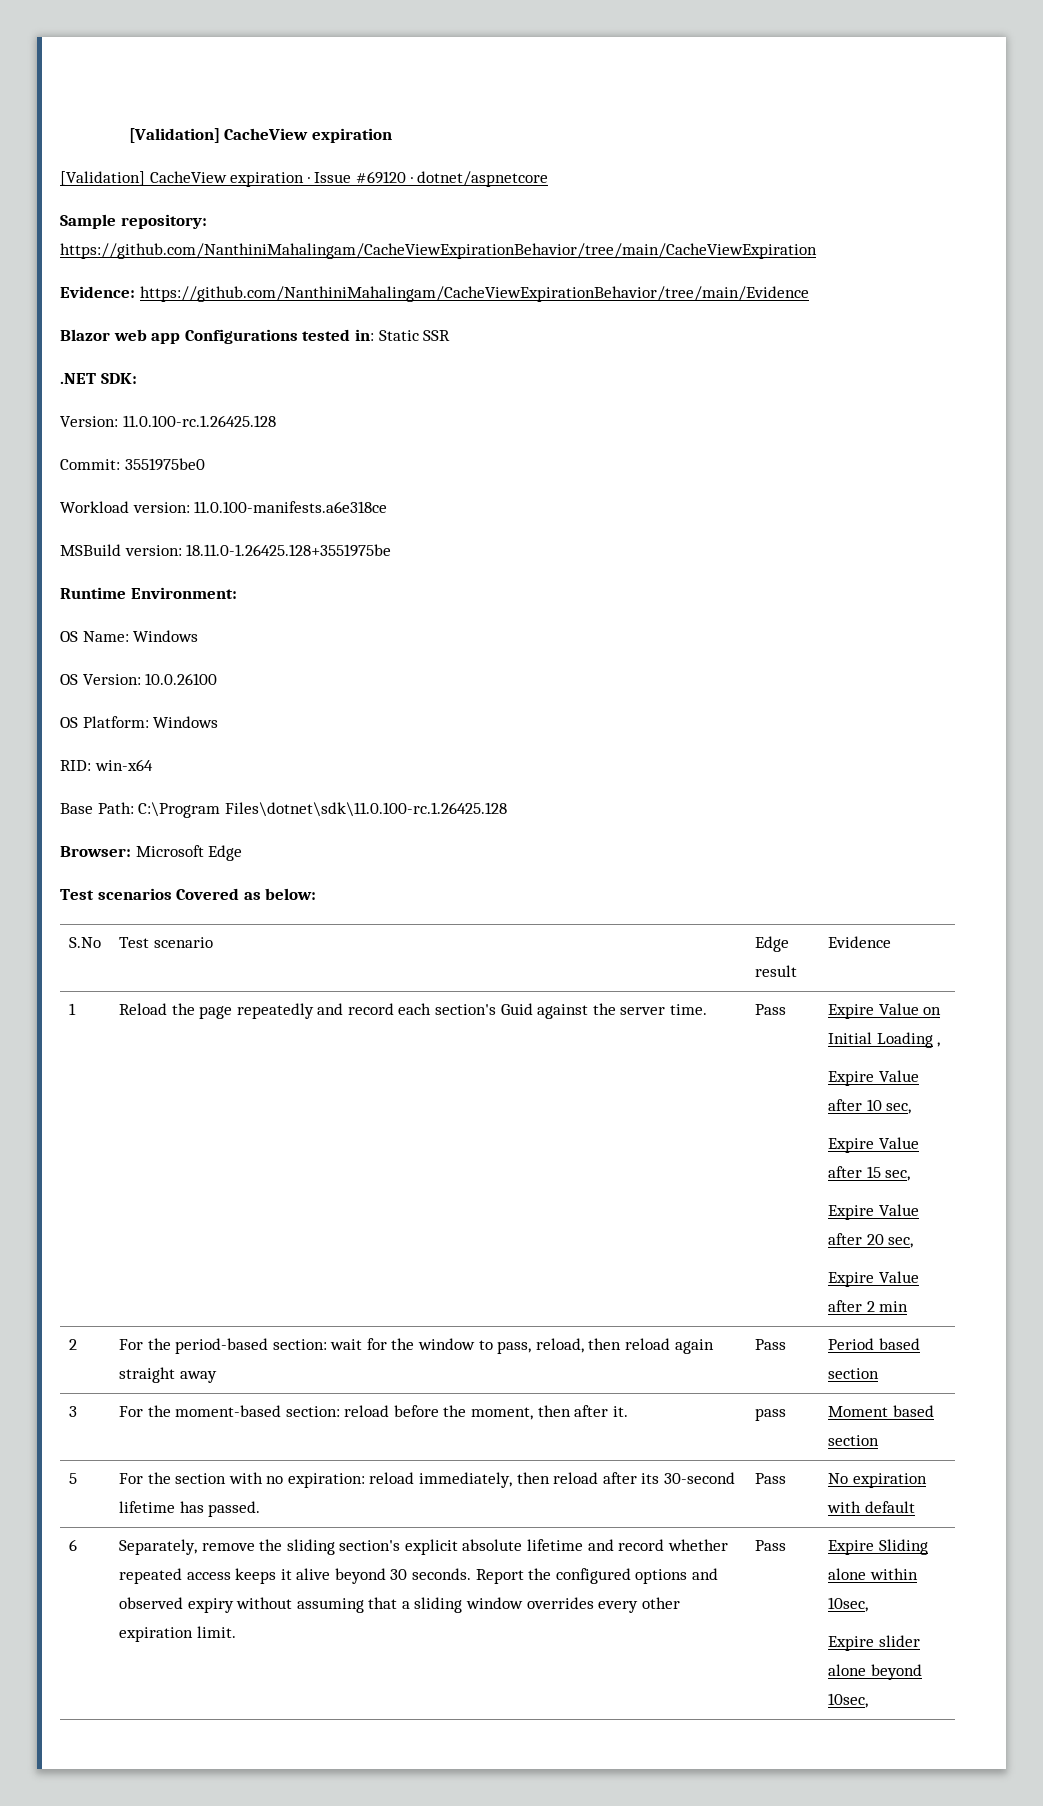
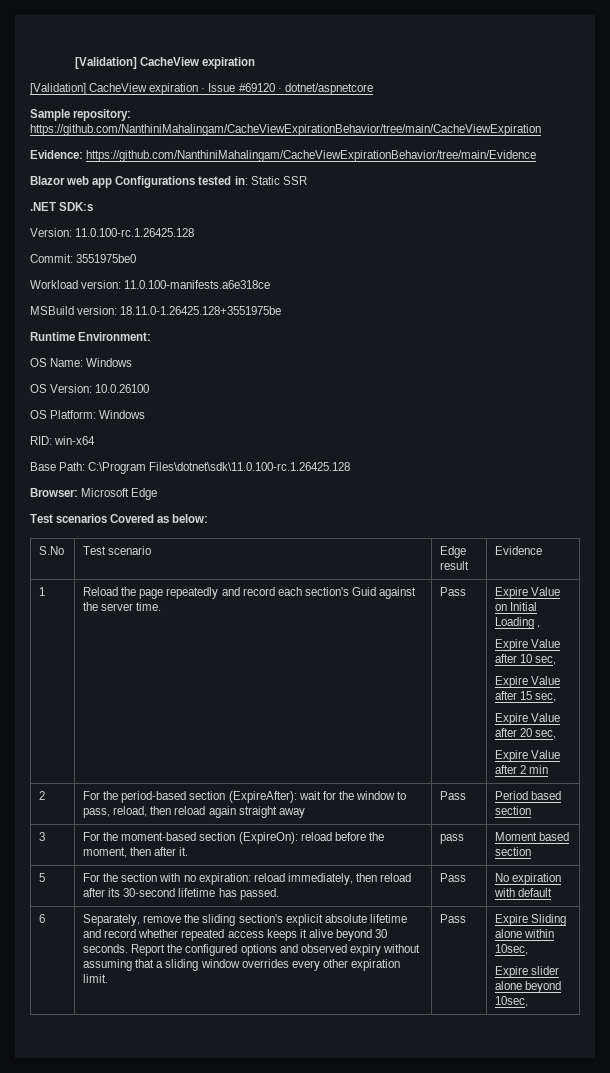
- .NET SDK:
+ .NET SDK:s
- 2 | For the period-based section: wait for the window to pass, reload, then reload again straight away | Pass | Period based section
+ 2 | For the period-based section (ExpireAfter): wait for the window to pass, reload, then reload again straight away | Pass | Period based section
- 3 | For the moment-based section: reload before the moment, then after it. | pass | Moment based section
+ 3 | For the moment-based section (ExpireOn): reload before the moment, then after it. | pass | Moment based section

